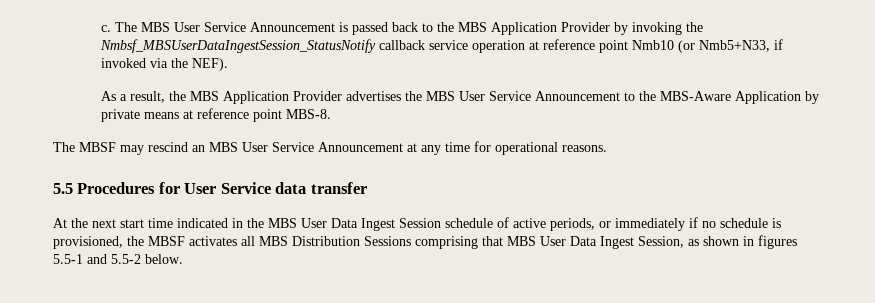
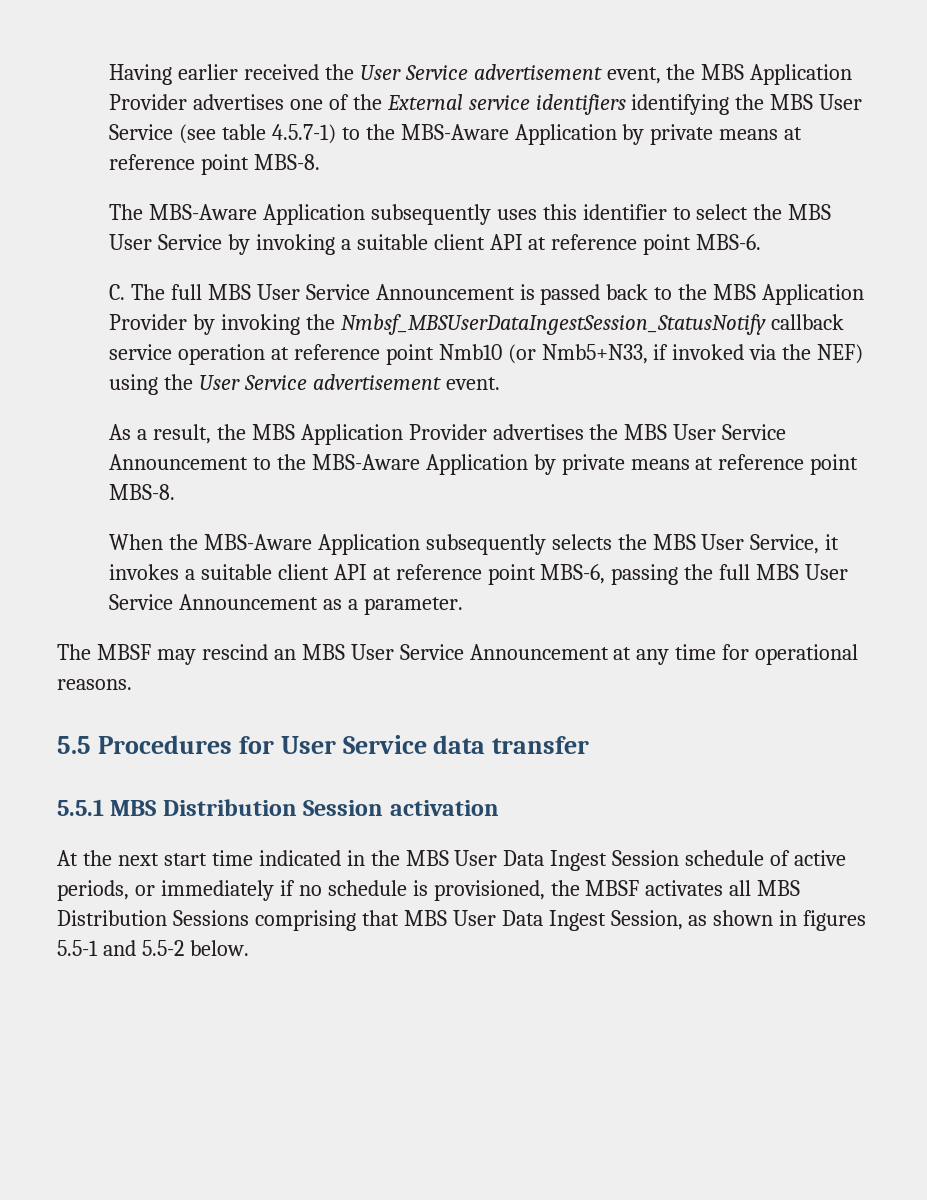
- c. The MBS User Service Announcement is passed back to the MBS Application Provider by invoking the Nmbsf_MBSUserDataIngestSession_StatusNotify callback service operation at reference point Nmb10 (or Nmb5+N33, if invoked via the NEF).
+ Having earlier received the User Service advertisement event, the MBS Application Provider advertises one of the External service identifiers identifying the MBS User Service (see table 4.5.7-1) to the MBS-Aware Application by private means at reference point MBS-8.
+ The MBS-Aware Application subsequently uses this identifier to select the MBS User Service by invoking a suitable client API at reference point MBS-6.
+ C. The full MBS User Service Announcement is passed back to the MBS Application Provider by invoking the Nmbsf_MBSUserDataIngestSession_StatusNotify callback service operation at reference point Nmb10 (or Nmb5+N33, if invoked via the NEF) using the User Service advertisement event.
+ When the MBS-Aware Application subsequently selects the MBS User Service, it invokes a suitable client API at reference point MBS-6, passing the full MBS User Service Announcement as a parameter.
+ 5.5.1 MBS Distribution Session activation

